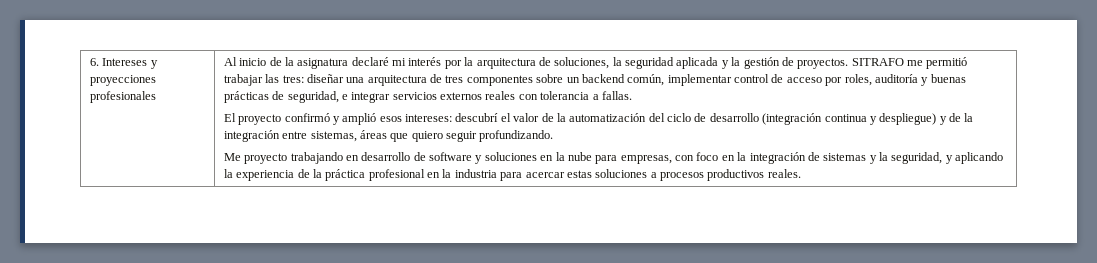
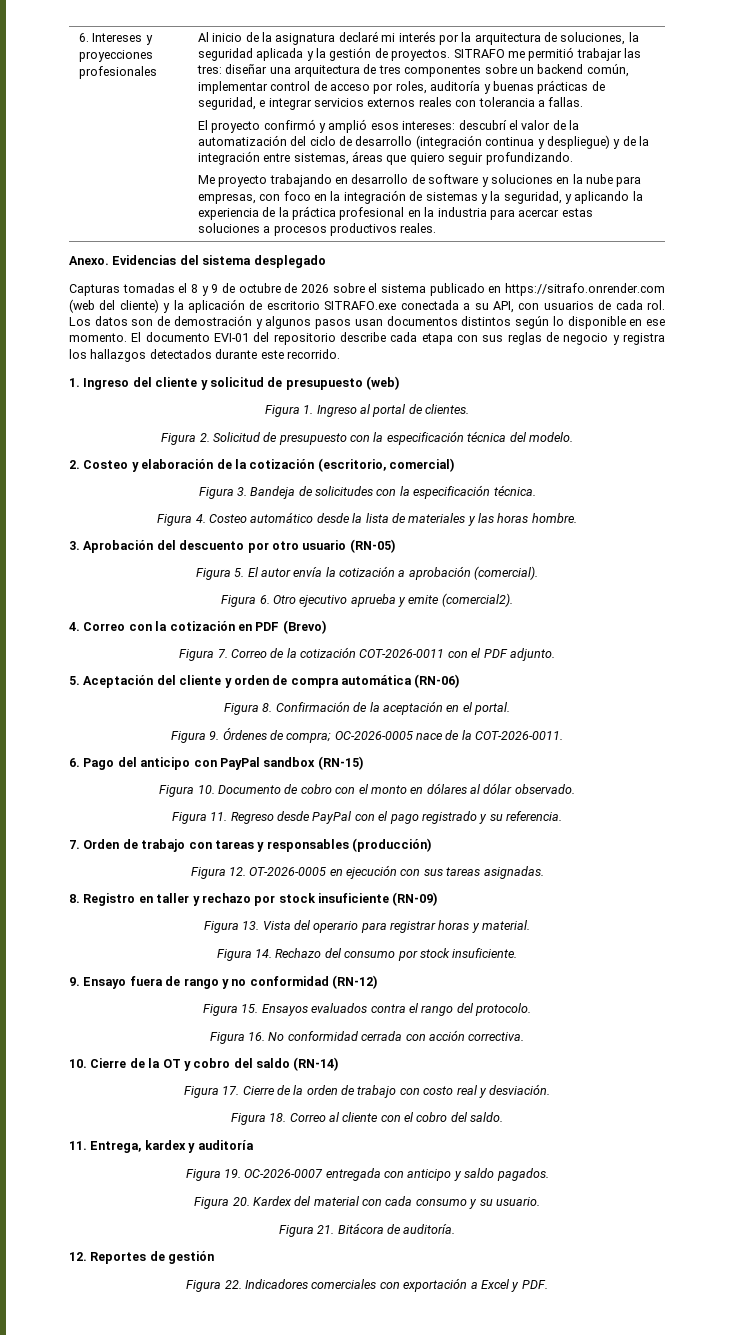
+ Anexo. Evidencias del sistema desplegado
+ Capturas tomadas el 8 y 9 de octubre de 2026 sobre el sistema publicado en https://sitrafo.onrender.com (web del cliente) y la aplicación de escritorio SITRAFO.exe conectada a su API, con usuarios de cada rol. Los datos son de demostración y algunos pasos usan documentos distintos según lo disponible en ese momento. El documento EVI-01 del repositorio describe cada etapa con sus reglas de negocio y registra los hallazgos detectados durante este recorrido.
+ 1. Ingreso del cliente y solicitud de presupuesto (web)
+ Figura 1. Ingreso al portal de clientes.
+ Figura 2. Solicitud de presupuesto con la especificación técnica del modelo.
+ 2. Costeo y elaboración de la cotización (escritorio, comercial)
+ Figura 3. Bandeja de solicitudes con la especificación técnica.
+ Figura 4. Costeo automático desde la lista de materiales y las horas hombre.
+ 3. Aprobación del descuento por otro usuario (RN-05)
+ Figura 5. El autor envía la cotización a aprobación (comercial).
+ Figura 6. Otro ejecutivo aprueba y emite (comercial2).
+ 4. Correo con la cotización en PDF (Brevo)
+ Figura 7. Correo de la cotización COT-2026-0011 con el PDF adjunto.
+ 5. Aceptación del cliente y orden de compra automática (RN-06)
+ Figura 8. Confirmación de la aceptación en el portal.
+ Figura 9. Órdenes de compra; OC-2026-0005 nace de la COT-2026-0011.
+ 6. Pago del anticipo con PayPal sandbox (RN-15)
+ Figura 10. Documento de cobro con el monto en dólares al dólar observado.
+ Figura 11. Regreso desde PayPal con el pago registrado y su referencia.
+ 7. Orden de trabajo con tareas y responsables (producción)
+ Figura 12. OT-2026-0005 en ejecución con sus tareas asignadas.
+ 8. Registro en taller y rechazo por stock insuficiente (RN-09)
+ Figura 13. Vista del operario para registrar horas y material.
+ Figura 14. Rechazo del consumo por stock insuficiente.
+ 9. Ensayo fuera de rango y no conformidad (RN-12)
+ Figura 15. Ensayos evaluados contra el rango del protocolo.
+ Figura 16. No conformidad cerrada con acción correctiva.
+ 10. Cierre de la OT y cobro del saldo (RN-14)
+ Figura 17. Cierre de la orden de trabajo con costo real y desviación.
+ Figura 18. Correo al cliente con el cobro del saldo.
+ 11. Entrega, kardex y auditoría
+ Figura 19. OC-2026-0007 entregada con anticipo y saldo pagados.
+ Figura 20. Kardex del material con cada consumo y su usuario.
+ Figura 21. Bitácora de auditoría.
+ 12. Reportes de gestión
+ Figura 22. Indicadores comerciales con exportación a Excel y PDF.

